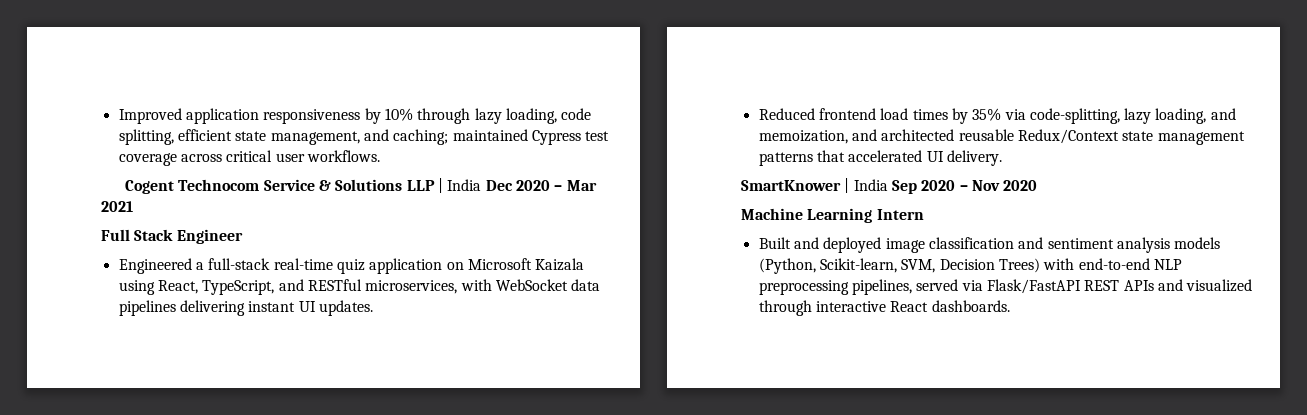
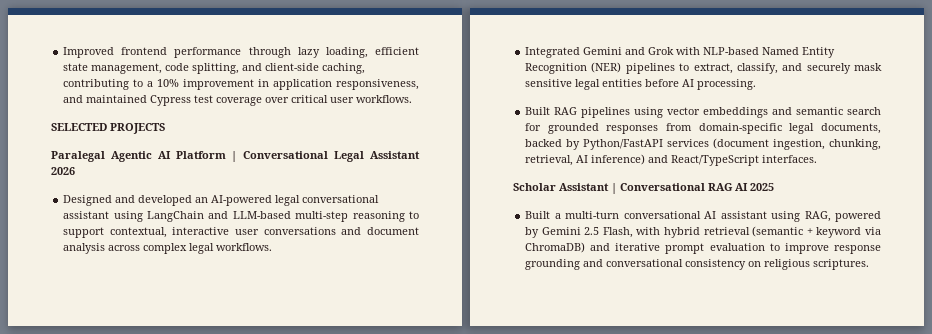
- Improved application responsiveness by 10% through lazy loading, code splitting, efficient state management, and caching; maintained Cypress test coverage across critical user workflows.
+ Improved frontend performance through lazy loading, efficient state management, code splitting, and client-side caching, contributing to a 10% improvement in application responsiveness, and maintained Cypress test coverage over critical user workflows.
- Cogent Technocom Service & Solutions LLP | India Dec 2020 – Mar 2021
- Full Stack Engineer
- Engineered a full-stack real-time quiz application on Microsoft Kaizala using React, TypeScript, and RESTful microservices, with WebSocket data pipelines delivering instant UI updates.
- Reduced frontend load times by 35% via code-splitting, lazy loading, and memoization, and architected reusable Redux/Context state management patterns that accelerated UI delivery.
- SmartKnower | India Sep 2020 – Nov 2020
- Machine Learning Intern
- Built and deployed image classification and sentiment analysis models (Python, Scikit-learn, SVM, Decision Trees) with end-to-end NLP preprocessing pipelines, served via Flask/FastAPI REST APIs and visualized through interactive React dashboards.
+ SELECTED PROJECTS
+ Paralegal Agentic AI Platform | Conversational Legal Assistant 2026
+ Designed and developed an AI-powered legal conversational assistant using LangChain and LLM-based multi-step reasoning to support contextual, interactive user conversations and document analysis across complex legal workflows.
+ Integrated Gemini and Grok with NLP-based Named Entity Recognition (NER) pipelines to extract, classify, and securely mask sensitive legal entities before AI processing.
+ Built RAG pipelines using vector embeddings and semantic search for grounded responses from domain-specific legal documents, backed by Python/FastAPI services (document ingestion, chunking, retrieval, AI inference) and React/TypeScript interfaces.
+ Scholar Assistant | Conversational RAG AI 2025
+ Built a multi-turn conversational AI assistant using RAG, powered by Gemini 2.5 Flash, with hybrid retrieval (semantic + keyword via ChromaDB) and iterative prompt evaluation to improve response grounding and conversational consistency on religious scriptures.

